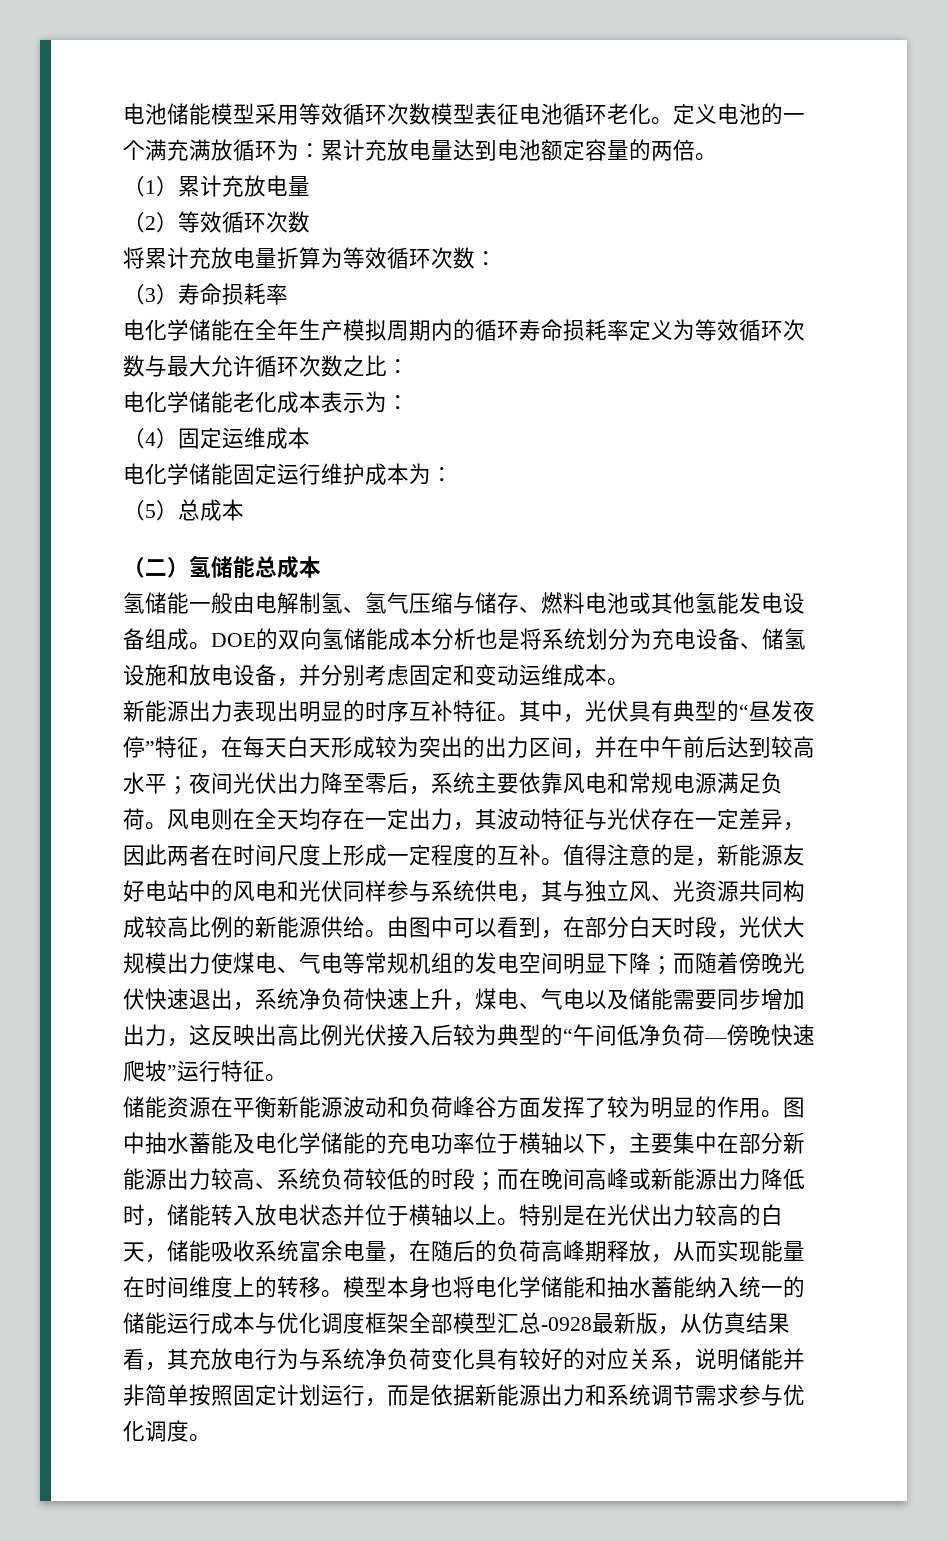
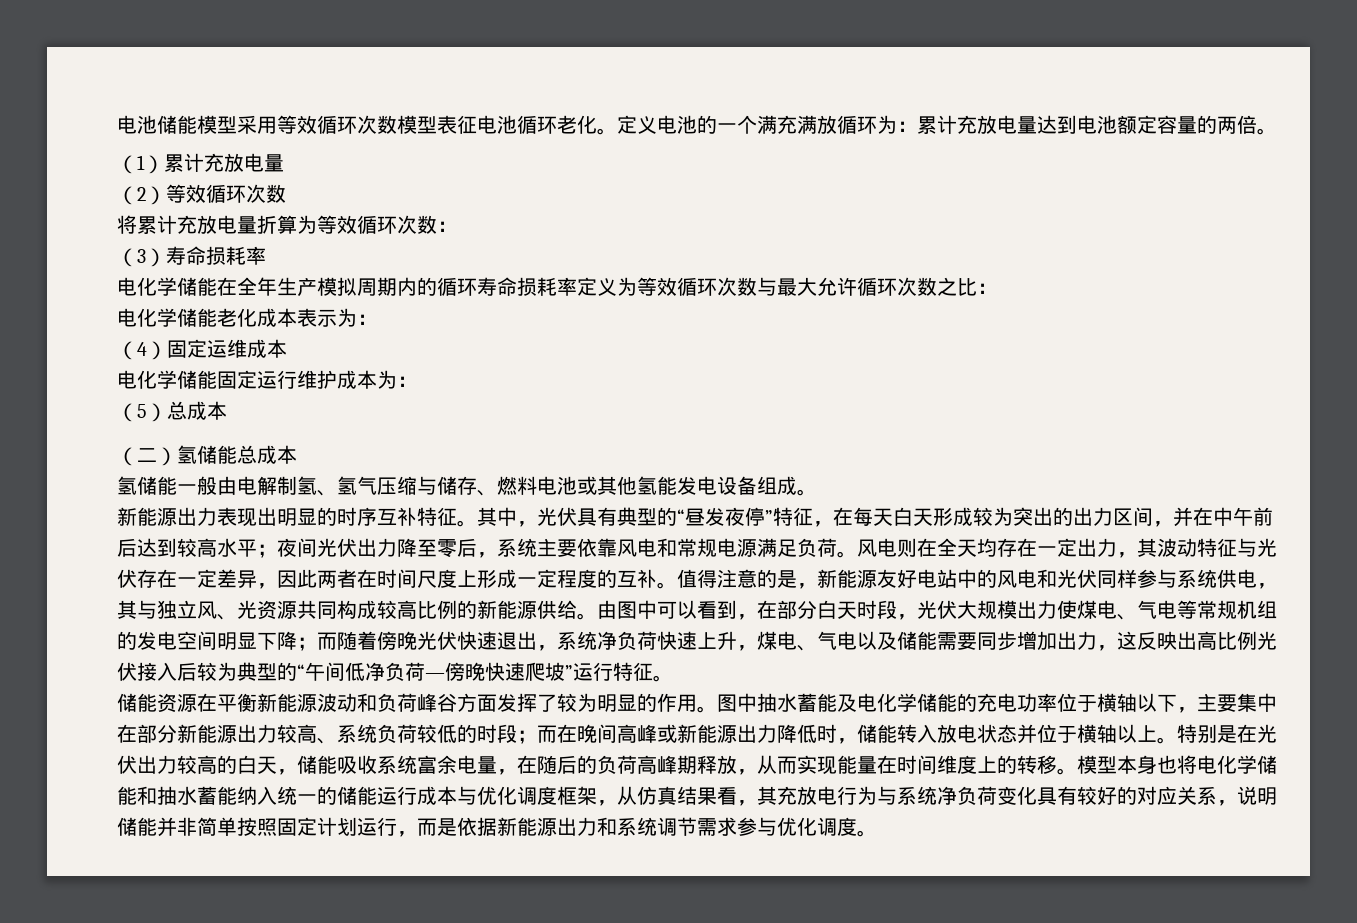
- DOE的双向氢储能成本分析也是将系统划分为充电设备、储氢设施和放电设备，并分别考虑固定和变动运维成本。
- 模型本身也将电化学储能和抽水蓄能纳入统一的储能运行成本与优化调度框架全部模型汇总-0928最新版，从仿真结果看，其充放电行为与系统净负荷变化具有较好的对应关系，说明储能并非简单按照固定计划运行，而是依据新能源出力和系统调节需求参与优化调度。
+ 模型本身也将电化学储能和抽水蓄能纳入统一的储能运行成本与优化调度框架，从仿真结果看，其充放电行为与系统净负荷变化具有较好的对应关系，说明储能并非简单按照固定计划运行，而是依据新能源出力和系统调节需求参与优化调度。

